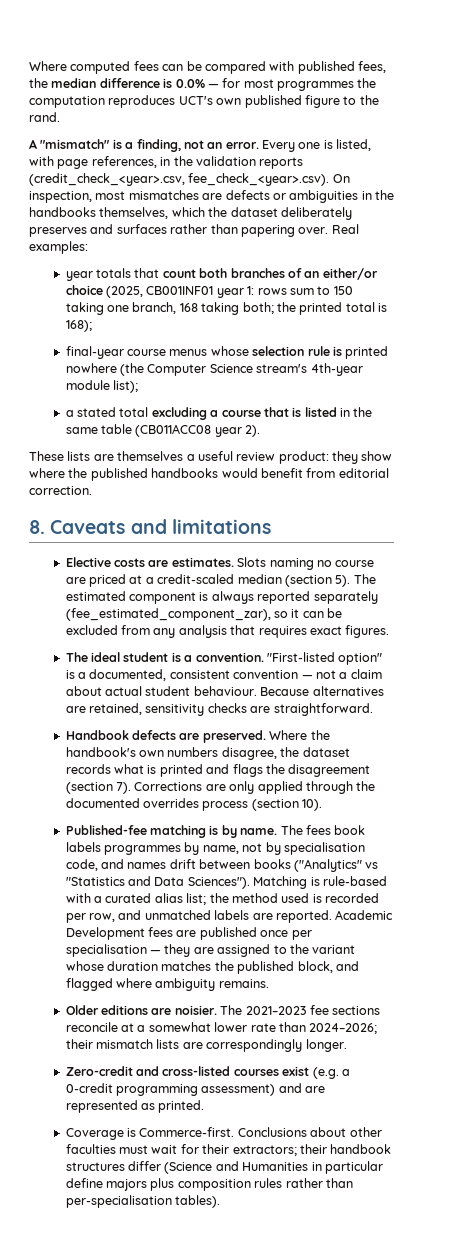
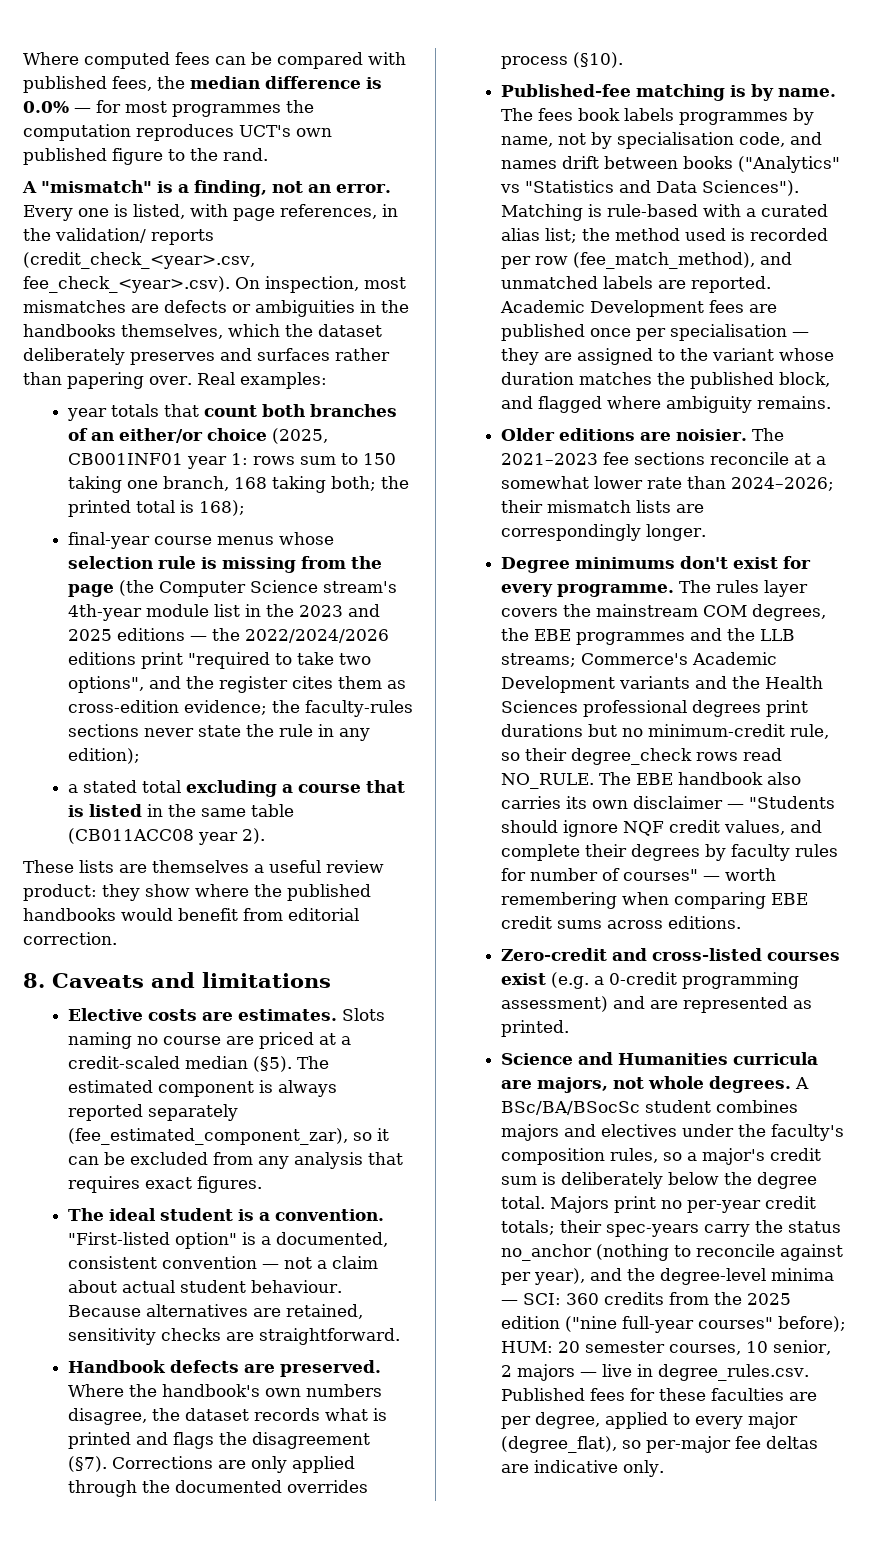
- Every one is listed, with page references, in the validation reports (credit_check_<year>.csv, fee_check_<year>.csv). On inspection, most mismatches are defects or ambiguities in the handbooks themselves, which the dataset deliberately preserves and surfaces rather than papering over.
+ Every one is listed, with page references, in the validation/ reports (credit_check_<year>.csv, fee_check_<year>.csv). On inspection, most mismatches are defects or ambiguities in the handbooks themselves, which the dataset deliberately preserves and surfaces rather than papering over.
- final-year course menus whose selection rule is printed nowhere (the Computer Science stream's 4th-year module list);
+ final-year course menus whose selection rule is missing from the page (the Computer Science stream's 4th-year module list in the 2023 and 2025 editions — the 2022/2024/2026 editions print "required to take two options", and the register cites them as cross-edition evidence; the faculty-rules sections never state the rule in any edition);
- Slots naming no course are priced at a credit-scaled median (section 5).
+ Slots naming no course are priced at a credit-scaled median (§5).
- Where the handbook's own numbers disagree, the dataset records what is printed and flags the disagreement (section 7).
+ Where the handbook's own numbers disagree, the dataset records what is printed and flags the disagreement (§7).
- Corrections are only applied through the documented overrides process (section 10).
+ Corrections are only applied through the documented overrides process (§10).
- Matching is rule-based with a curated alias list; the method used is recorded per row, and unmatched labels are reported.
+ Matching is rule-based with a curated alias list; the method used is recorded per row (fee_match_method), and unmatched labels are reported.
+ Degree minimums don't exist for every programme. The rules layer covers the mainstream COM degrees, the EBE programmes and the LLB streams; Commerce's Academic Development variants and the Health Sciences professional degrees print durations but no minimum-credit rule, so their degree_check rows read NO_RULE. The EBE handbook also carries its own disclaimer — "Students should ignore NQF credit values, and complete their degrees by faculty rules for number of courses" — worth remembering when comparing EBE credit sums across editions.
- Coverage is Commerce-first. Conclusions about other faculties must wait for their extractors; their handbook structures differ (Science and Humanities in particular define majors plus composition rules rather than per-specialisation tables).
+ Science and Humanities curricula are majors, not whole degrees. A BSc/BA/BSocSc student combines majors and electives under the faculty's composition rules, so a major's credit sum is deliberately below the degree total. Majors print no per-year credit totals; their spec-years carry the status no_anchor (nothing to reconcile against per year), and the degree-level minima — SCI: 360 credits from the 2025 edition ("nine full-year courses" before); HUM: 20 semester courses, 10 senior, 2 majors — live in degree_rules.csv. Published fees for these faculties are per degree, applied to every major (degree_flat), so per-major fee deltas are indicative only.

